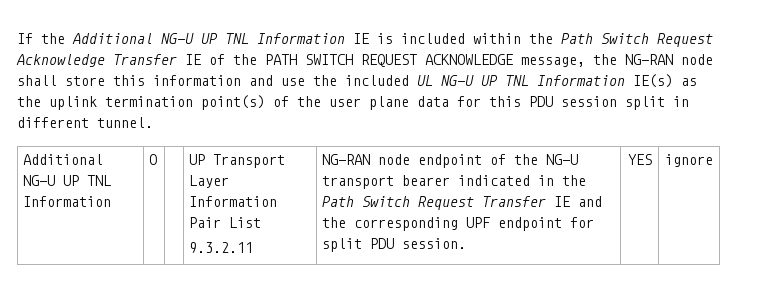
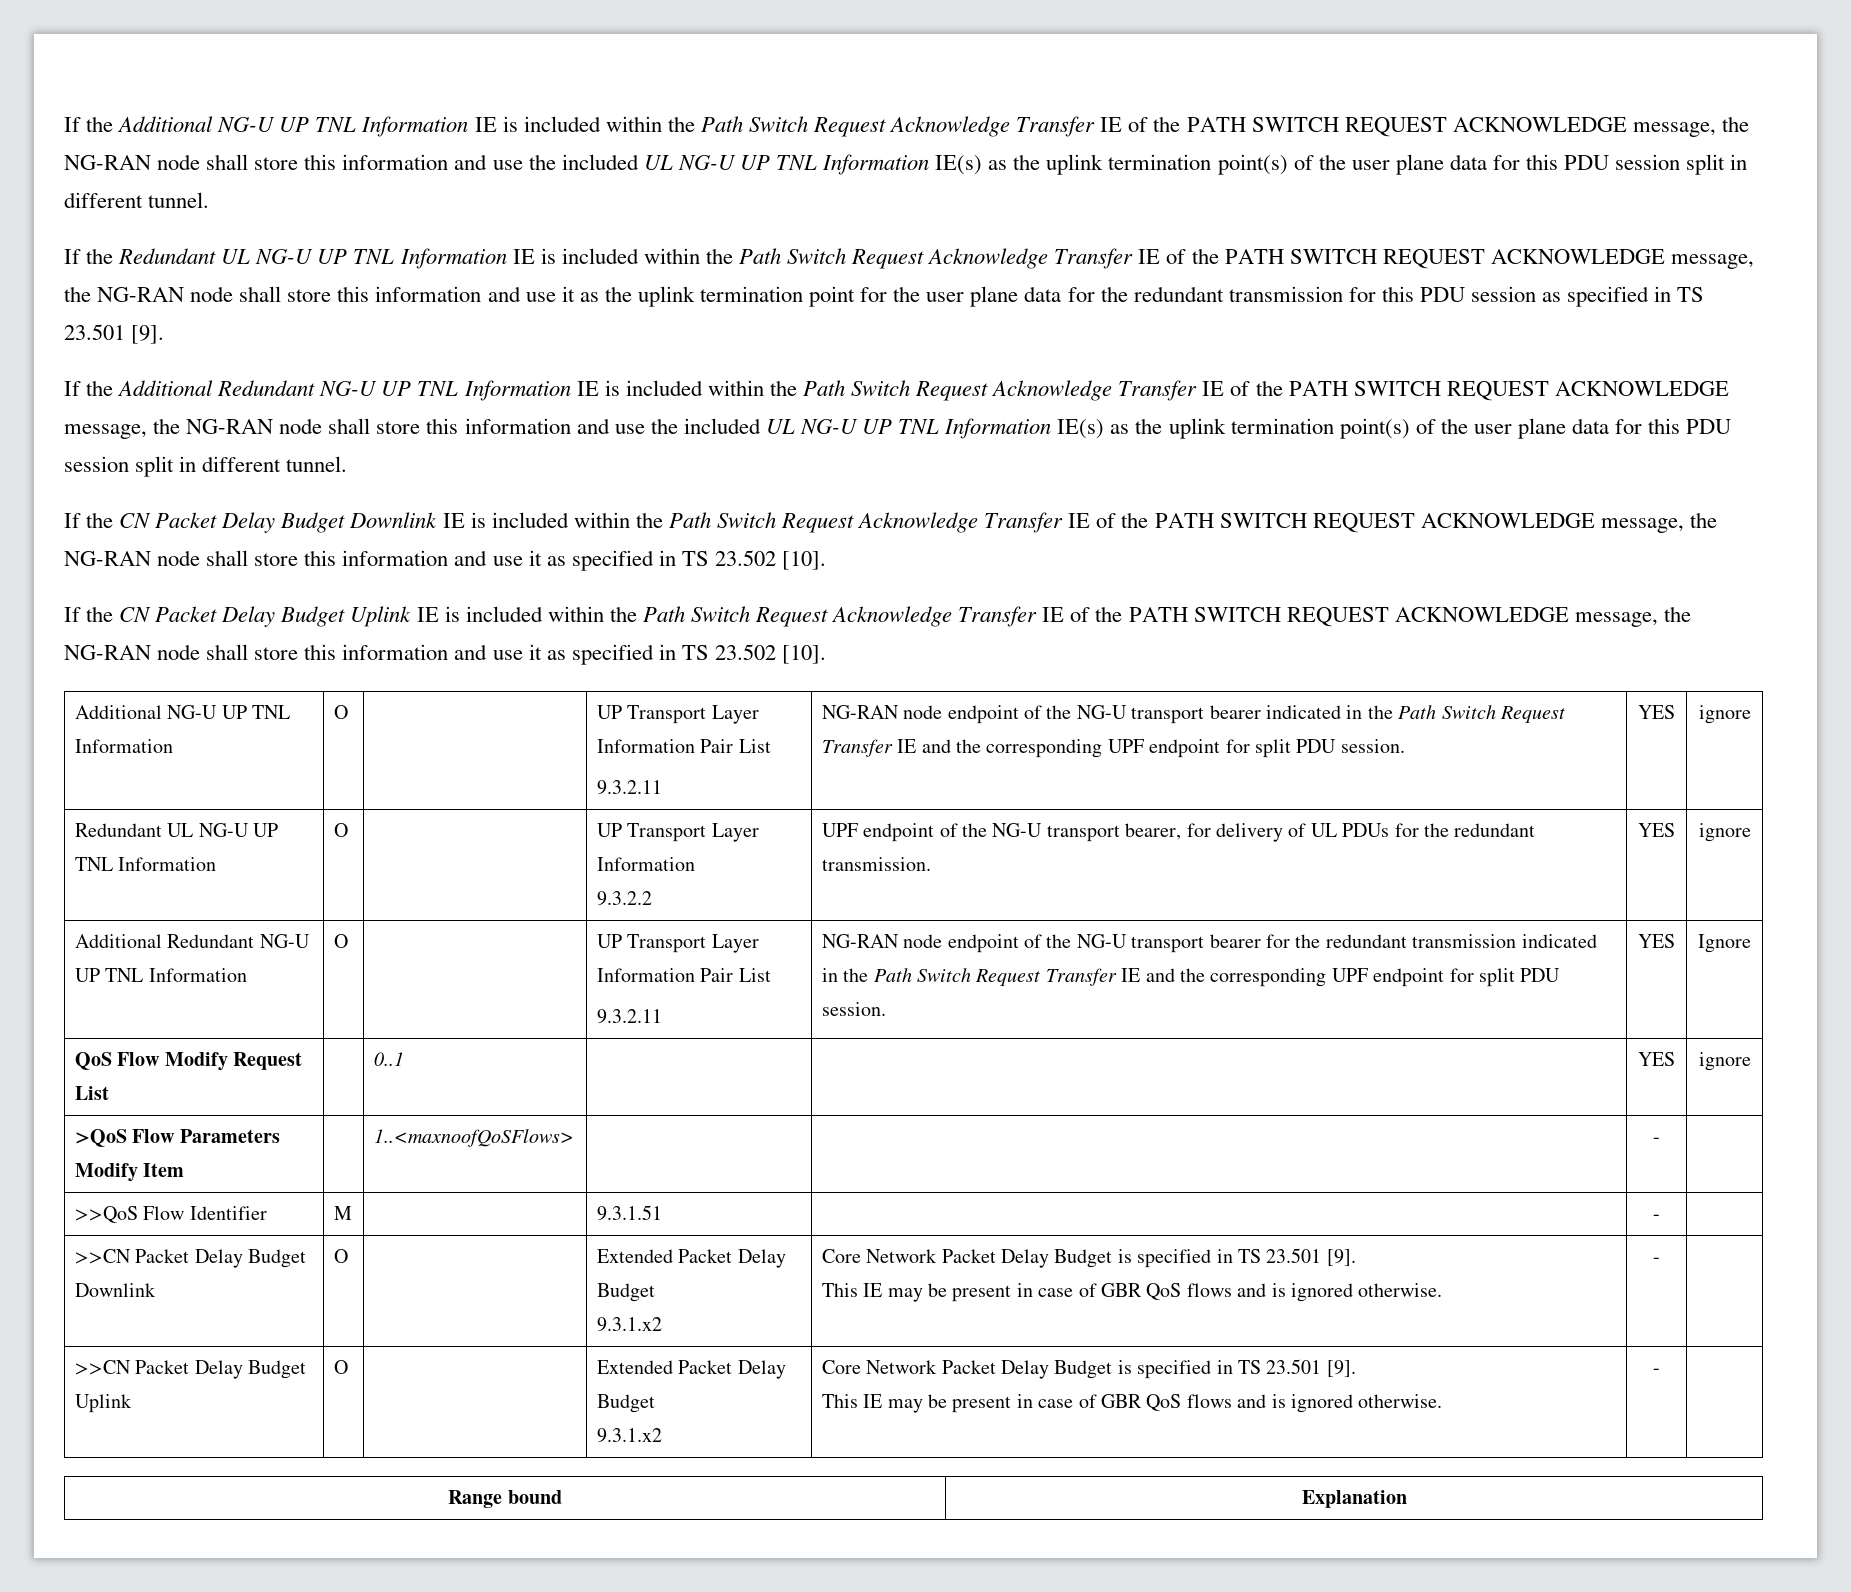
+ If the Redundant UL NG-U UP TNL Information IE is included within the Path Switch Request Acknowledge Transfer IE of the PATH SWITCH REQUEST ACKNOWLEDGE message, the NG-RAN node shall store this information and use it as the uplink termination point for the user plane data for the redundant transmission for this PDU session as specified in TS 23.501 [9].
+ If the Additional Redundant NG-U UP TNL Information IE is included within the Path Switch Request Acknowledge Transfer IE of the PATH SWITCH REQUEST ACKNOWLEDGE message, the NG-RAN node shall store this information and use the included UL NG-U UP TNL Information IE(s) as the uplink termination point(s) of the user plane data for this PDU session split in different tunnel.
+ If the CN Packet Delay Budget Downlink IE is included within the Path Switch Request Acknowledge Transfer IE of the PATH SWITCH REQUEST ACKNOWLEDGE message, the NG-RAN node shall store this information and use it as specified in TS 23.502 [10].
+ If the CN Packet Delay Budget Uplink IE is included within the Path Switch Request Acknowledge Transfer IE of the PATH SWITCH REQUEST ACKNOWLEDGE message, the NG-RAN node shall store this information and use it as specified in TS 23.502 [10].
+ Redundant UL NG-U UP TNL Information | O | | UP Transport Layer Information
+ 9.3.2.2 | UPF endpoint of the NG-U transport bearer, for delivery of UL PDUs for the redundant transmission. | YES | ignore
+ Additional Redundant NG-U UP TNL Information | O | | UP Transport Layer Information Pair List
+ 9.3.2.11 | NG-RAN node endpoint of the NG-U transport bearer for the redundant transmission indicated in the Path Switch Request Transfer IE and the corresponding UPF endpoint for split PDU session. | YES | Ignore
+ QoS Flow Modify Request List | | 0..1 | | | YES | ignore
+ >QoS Flow Parameters Modify Item | | 1..<maxnoofQoSFlows> | | | - |
+ >>QoS Flow Identifier | M | | 9.3.1.51 | | - |
+ >>CN Packet Delay Budget Downlink | O | | Extended Packet Delay Budget
+ 9.3.1.x2 | Core Network Packet Delay Budget is specified in TS 23.501 [9].
+ This IE may be present in case of GBR QoS flows and is ignored otherwise. | - |
+ >>CN Packet Delay Budget Uplink | O | | Extended Packet Delay Budget
+ 9.3.1.x2 | Core Network Packet Delay Budget is specified in TS 23.501 [9].
+ This IE may be present in case of GBR QoS flows and is ignored otherwise. | - |
+ Range bound | Explanation

